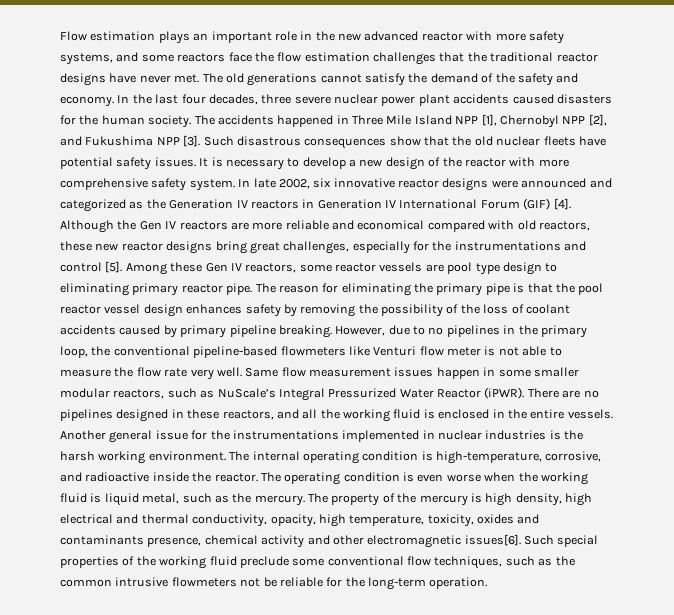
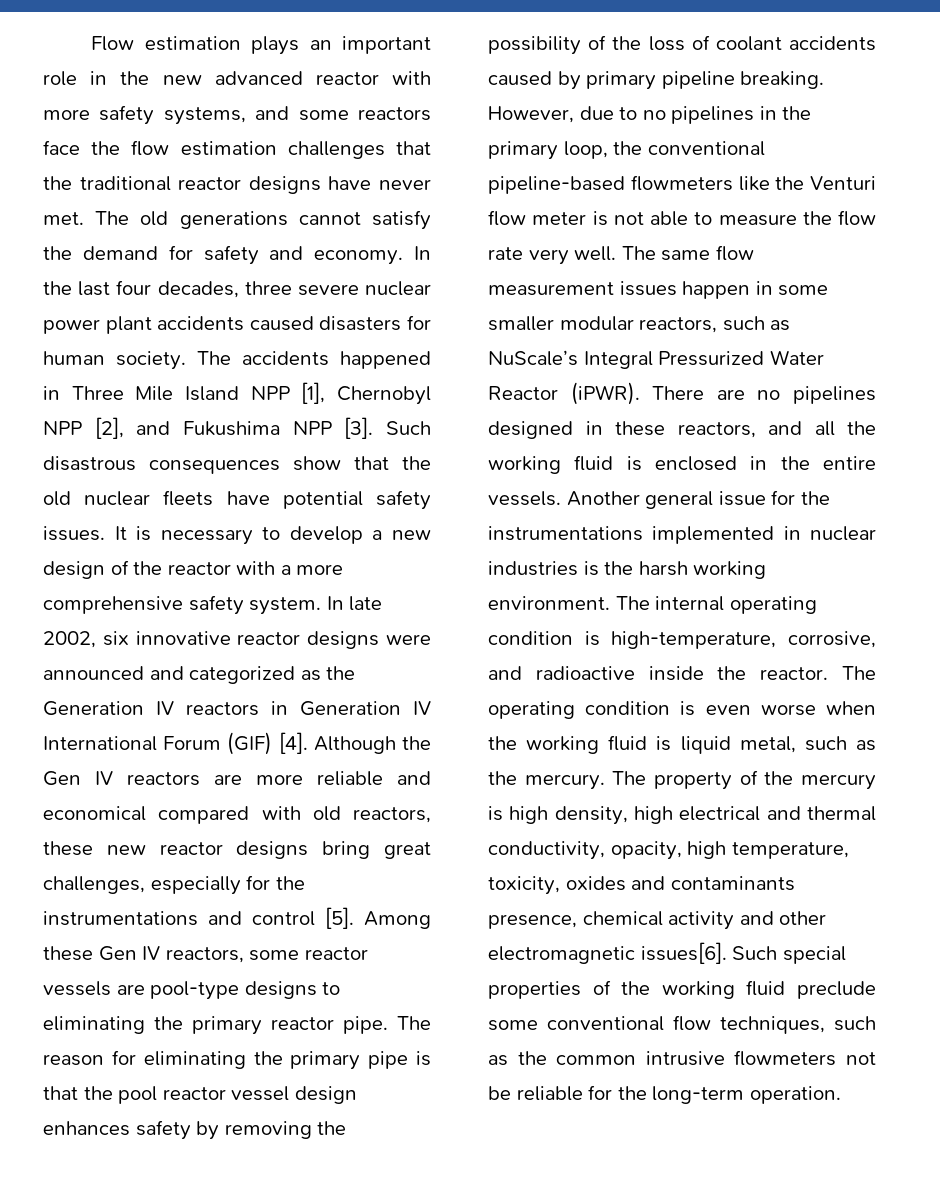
- The old generations cannot satisfy the demand of the safety and economy.
+ The old generations cannot satisfy the demand for safety and economy.
- In the last four decades, three severe nuclear power plant accidents caused disasters for the human society.
+ In the last four decades, three severe nuclear power plant accidents caused disasters for human society.
- It is necessary to develop a new design of the reactor with more comprehensive safety system.
+ It is necessary to develop a new design of the reactor with a more comprehensive safety system.
- Among these Gen IV reactors, some reactor vessels are pool type design to eliminating primary reactor pipe.
+ Among these Gen IV reactors, some reactor vessels are pool-type designs to eliminating the primary reactor pipe.
- However, due to no pipelines in the primary loop, the conventional pipeline-based flowmeters like Venturi flow meter is not able to measure the flow rate very well.
+ However, due to no pipelines in the primary loop, the conventional pipeline-based flowmeters like the Venturi flow meter is not able to measure the flow rate very well.
- Same flow measurement issues happen in some smaller modular reactors, such as NuScale’s Integral Pressurized Water Reactor (iPWR).
+ The same flow measurement issues happen in some smaller modular reactors, such as NuScale’s Integral Pressurized Water Reactor (iPWR).

